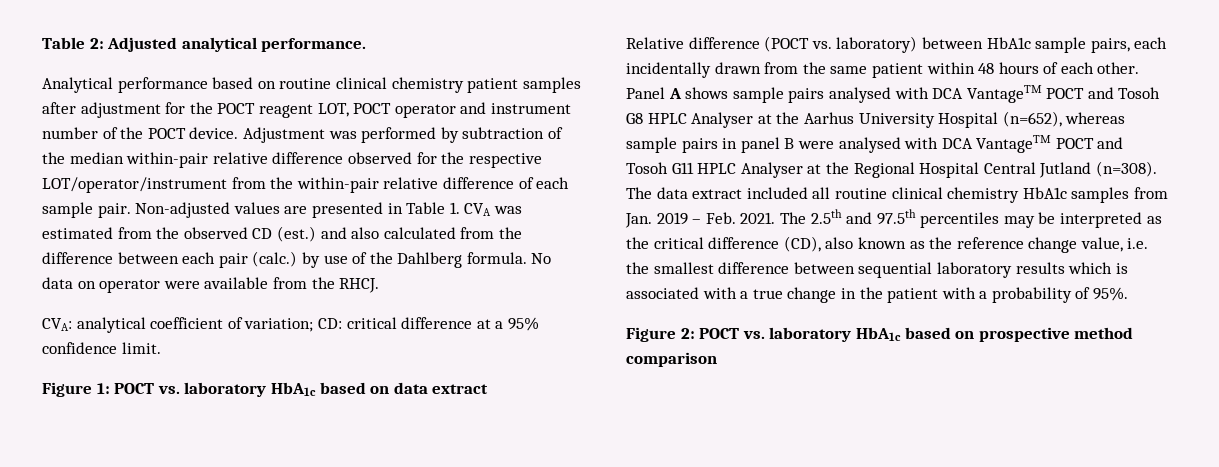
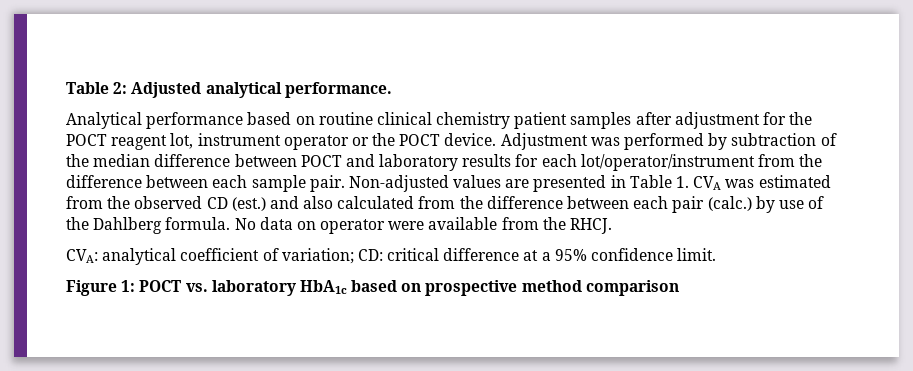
- Analytical performance based on routine clinical chemistry patient samples after adjustment for the POCT reagent LOT, POCT operator and instrument number of the POCT device.
+ Analytical performance based on routine clinical chemistry patient samples after adjustment for the POCT reagent lot, instrument operator or the POCT device.
- Adjustment was performed by subtraction of the median within-pair relative difference observed for the respective LOT/operator/instrument from the within-pair relative difference of each sample pair.
+ Adjustment was performed by subtraction of the median difference between POCT and laboratory results for each lot/operator/instrument from the difference between each sample pair.
- Figure 1: POCT vs. laboratory HbA1c based on data extract
- Relative difference (POCT vs. laboratory) between HbA1c sample pairs, each incidentally drawn from the same patient within 48 hours of each other. Panel A shows sample pairs analysed with DCA VantageTM POCT and Tosoh G8 HPLC Analyser at the Aarhus University Hospital (n=652), whereas sample pairs in panel B were analysed with DCA VantageTM POCT and Tosoh G11 HPLC Analyser at the Regional Hospital Central Jutland (n=308). The data extract included all routine clinical chemistry HbA1c samples from Jan. 2019 – Feb. 2021. The 2.5th and 97.5th percentiles may be interpreted as the critical difference (CD), also known as the reference change value, i.e. the smallest difference between sequential laboratory results which is associated with a true change in the patient with a probability of 95%.
- Figure 2: POCT vs. laboratory HbA1c based on prospective method comparison
+ Figure 1: POCT vs. laboratory HbA1c based on prospective method comparison

